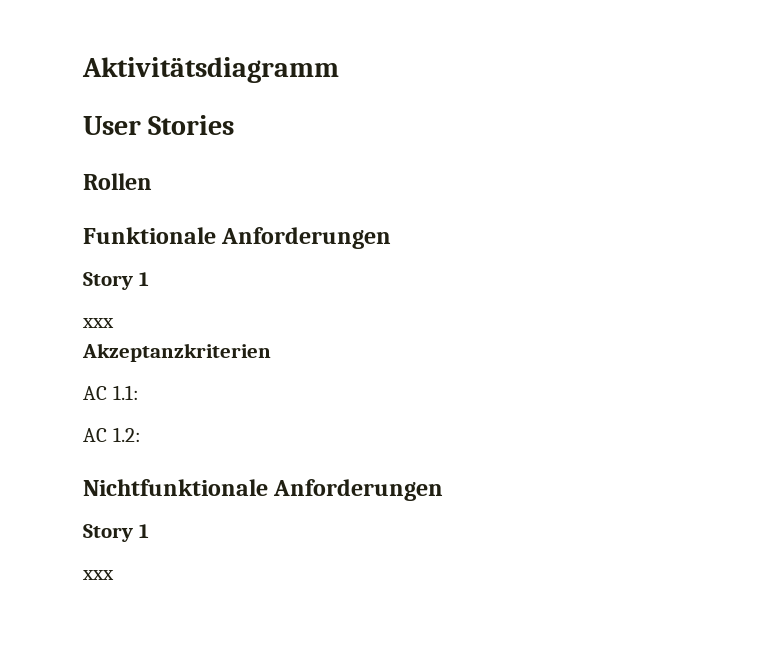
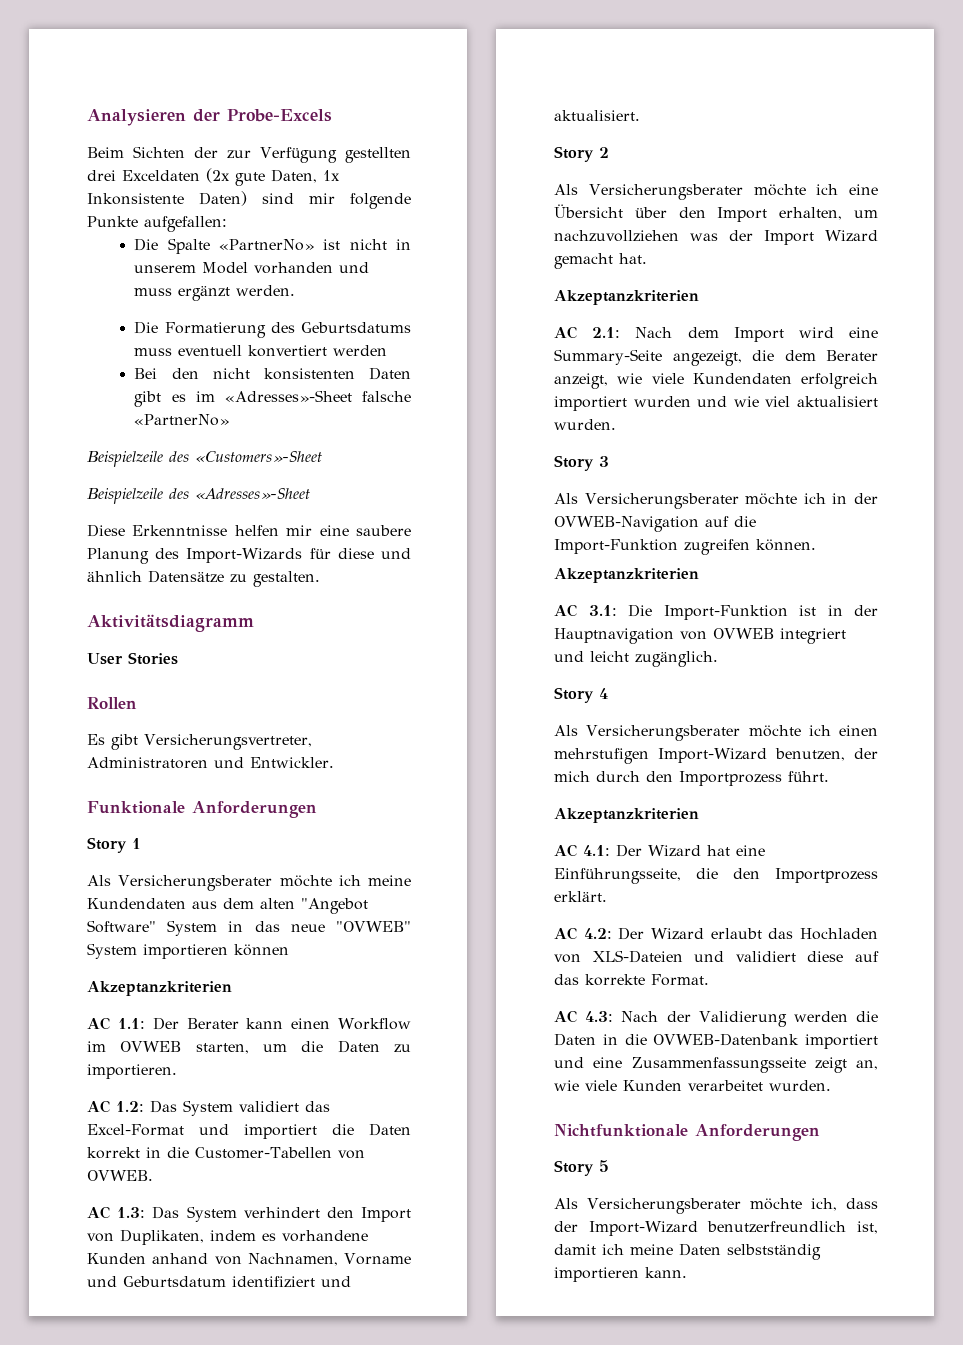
+ Analysieren der Probe-Excels
+ Beim Sichten der zur Verfügung gestellten drei Exceldaten (2x gute Daten, 1x Inkonsistente Daten) sind mir folgende Punkte aufgefallen:
+ Die Spalte «PartnerNo» ist nicht in unserem Model vorhanden und muss ergänzt werden.
+ Die Formatierung des Geburtsdatums muss eventuell konvertiert werden
+ Bei den nicht konsistenten Daten gibt es im «Adresses»-Sheet falsche «PartnerNo»
+ Beispielzeile des «Customers»-Sheet
+ Beispielzeile des «Adresses»-Sheet
+ Diese Erkenntnisse helfen mir eine saubere Planung des Import-Wizards für diese und ähnlich Datensätze zu gestalten.
  Aktivitätsdiagramm
  User Stories
  Rollen
+ Es gibt Versicherungsvertreter, Administratoren und Entwickler.
  Funktionale Anforderungen
  Story 1
- xxx
+ Als Versicherungsberater möchte ich meine Kundendaten aus dem alten "Angebot Software" System in das neue "OVWEB" System importieren können
  Akzeptanzkriterien
- AC 1.1:
- AC 1.2:
+ AC 1.1: Der Berater kann einen Workflow im OVWEB starten, um die Daten zu importieren.
+ AC 1.2: Das System validiert das Excel-Format und importiert die Daten korrekt in die Customer-Tabellen von OVWEB.
+ AC 1.3: Das System verhindert den Import von Duplikaten, indem es vorhandene Kunden anhand von Nachnamen, Vorname und Geburtsdatum identifiziert und aktualisiert.
+ Story 2
+ Als Versicherungsberater möchte ich eine Übersicht über den Import erhalten, um nachzuvollziehen was der Import Wizard gemacht hat.
+ Akzeptanzkriterien
+ AC 2.1: Nach dem Import wird eine Summary-Seite angezeigt, die dem Berater anzeigt, wie viele Kundendaten erfolgreich importiert wurden und wie viel aktualisiert wurden.
+ Story 3
+ Als Versicherungsberater möchte ich in der OVWEB-Navigation auf die Import-Funktion zugreifen können.
+ Akzeptanzkriterien
+ AC 3.1: Die Import-Funktion ist in der Hauptnavigation von OVWEB integriert und leicht zugänglich.
+ Story 4
+ Als Versicherungsberater möchte ich einen mehrstufigen Import-Wizard benutzen, der mich durch den Importprozess führt.
+ Akzeptanzkriterien
+ AC 4.1: Der Wizard hat eine Einführungsseite, die den Importprozess erklärt.
+ AC 4.2: Der Wizard erlaubt das Hochladen von XLS-Dateien und validiert diese auf das korrekte Format.
+ AC 4.3: Nach der Validierung werden die Daten in die OVWEB-Datenbank importiert und eine Zusammenfassungsseite zeigt an, wie viele Kunden verarbeitet wurden.
  Nichtfunktionale Anforderungen
- Story 1
- xxx
+ Story 5
+ Als Versicherungsberater möchte ich, dass der Import-Wizard benutzerfreundlich ist, damit ich meine Daten selbstständig importieren kann.

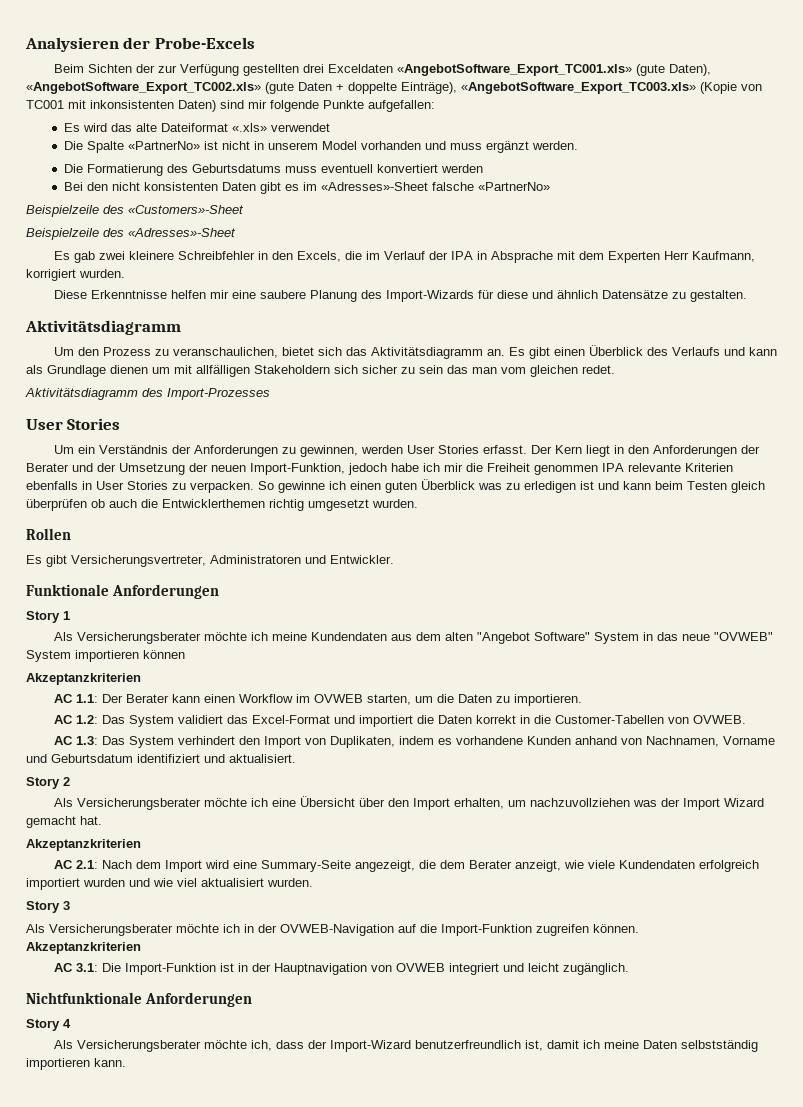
- Beim Sichten der zur Verfügung gestellten drei Exceldaten (2x gute Daten, 1x Inkonsistente Daten) sind mir folgende Punkte aufgefallen:
+ Beim Sichten der zur Verfügung gestellten drei Exceldaten «AngebotSoftware_Export_TC001.xls» (gute Daten), «AngebotSoftware_Export_TC002.xls» (gute Daten + doppelte Einträge), «AngebotSoftware_Export_TC003.xls» (Kopie von TC001 mit inkonsistenten Daten) sind mir folgende Punkte aufgefallen:
+ Es wird das alte Dateiformat «.xls» verwendet
+ Es gab zwei kleinere Schreibfehler in den Excels, die im Verlauf der IPA in Absprache mit dem Experten Herr Kaufmann, korrigiert wurden.
+ Um den Prozess zu veranschaulichen, bietet sich das Aktivitätsdiagramm an. Es gibt einen Überblick des Verlaufs und kann als Grundlage dienen um mit allfälligen Stakeholdern sich sicher zu sein das man vom gleichen redet.
+ Aktivitätsdiagramm des Import-Prozesses
  User Stories
+ Um ein Verständnis der Anforderungen zu gewinnen, werden User Stories erfasst. Der Kern liegt in den Anforderungen der Berater und der Umsetzung der neuen Import-Funktion, jedoch habe ich mir die Freiheit genommen IPA relevante Kriterien ebenfalls in User Stories zu verpacken. So gewinne ich einen guten Überblick was zu erledigen ist und kann beim Testen gleich überprüfen ob auch die Entwicklerthemen richtig umgesetzt wurden.
- Story 4
- Als Versicherungsberater möchte ich einen mehrstufigen Import-Wizard benutzen, der mich durch den Importprozess führt.
- Akzeptanzkriterien
- AC 4.1: Der Wizard hat eine Einführungsseite, die den Importprozess erklärt.
- AC 4.2: Der Wizard erlaubt das Hochladen von XLS-Dateien und validiert diese auf das korrekte Format.
- AC 4.3: Nach der Validierung werden die Daten in die OVWEB-Datenbank importiert und eine Zusammenfassungsseite zeigt an, wie viele Kunden verarbeitet wurden.
- Story 5
+ Story 4

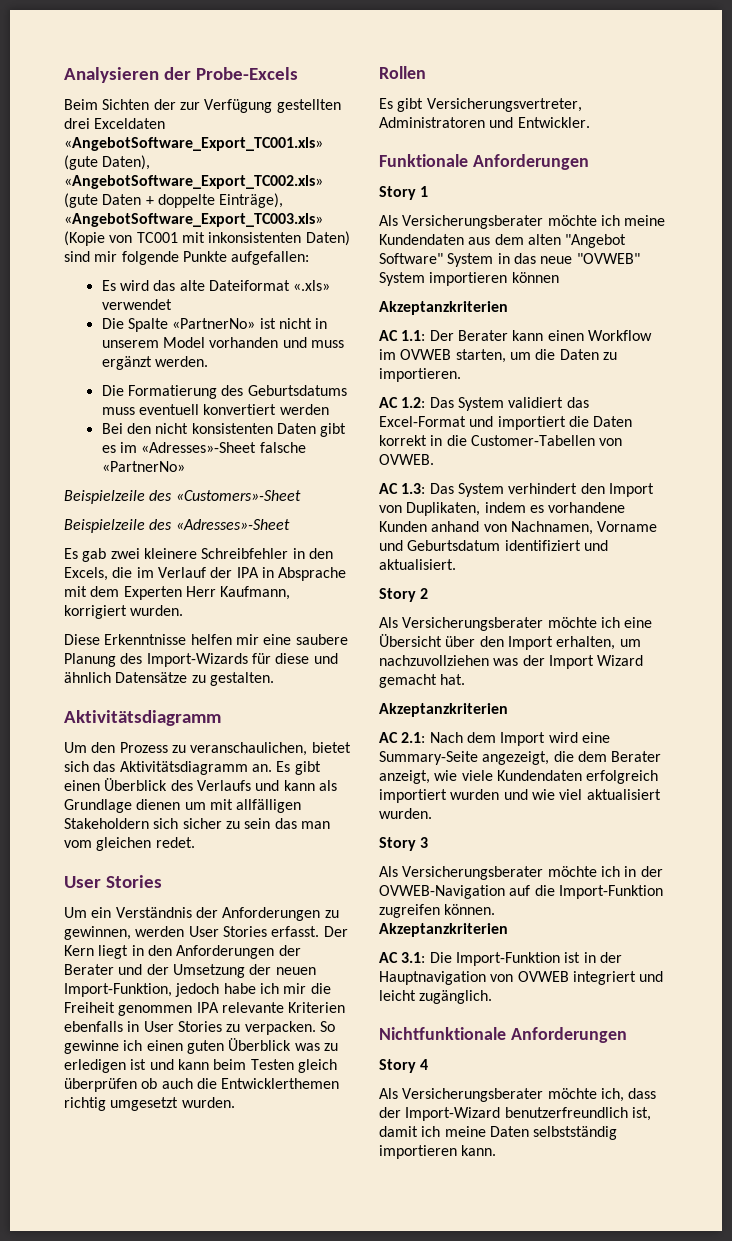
- Aktivitätsdiagramm des Import-Prozesses

